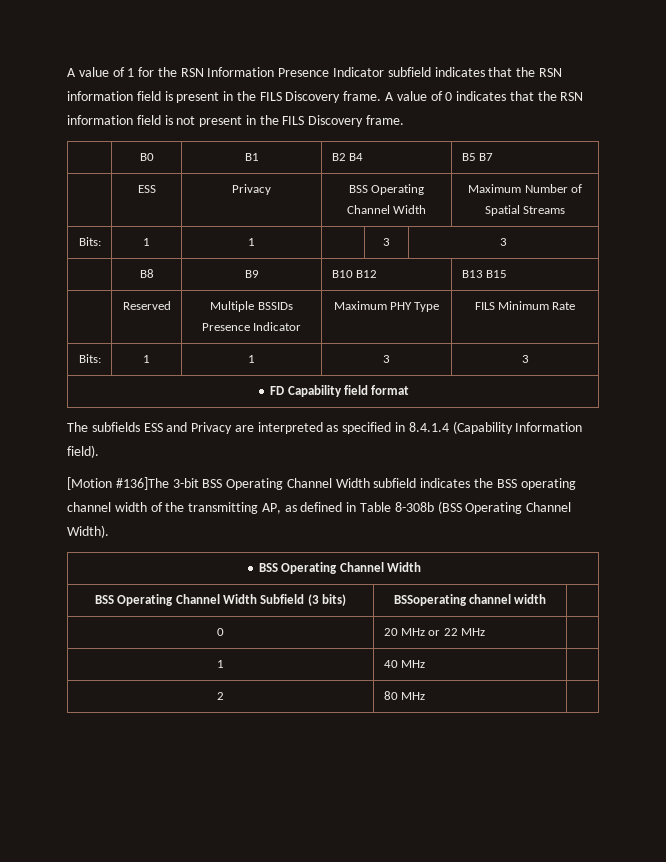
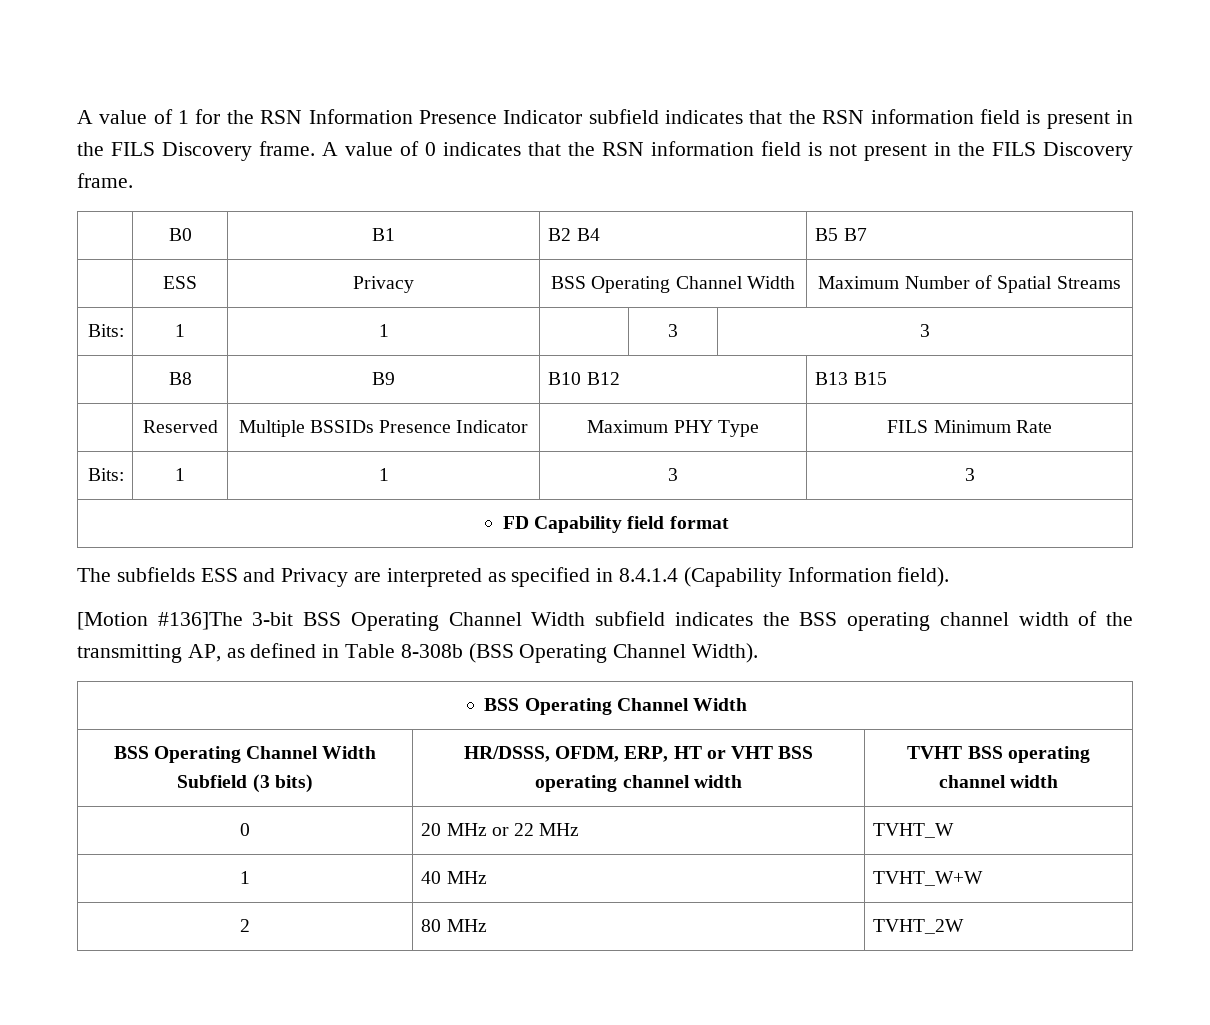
- BSS Operating Channel Width Subfield (3 bits) | BSSoperating channel width |
+ BSS Operating Channel Width Subfield (3 bits) | HR/DSSS, OFDM, ERP, HT or VHT BSS operating channel width | TVHT BSS operating channel width
- 0 | 20 MHz or 22 MHz |
+ 0 | 20 MHz or 22 MHz | TVHT_W
- 1 | 40 MHz |
+ 1 | 40 MHz | TVHT_W+W
- 2 | 80 MHz |
+ 2 | 80 MHz | TVHT_2W

